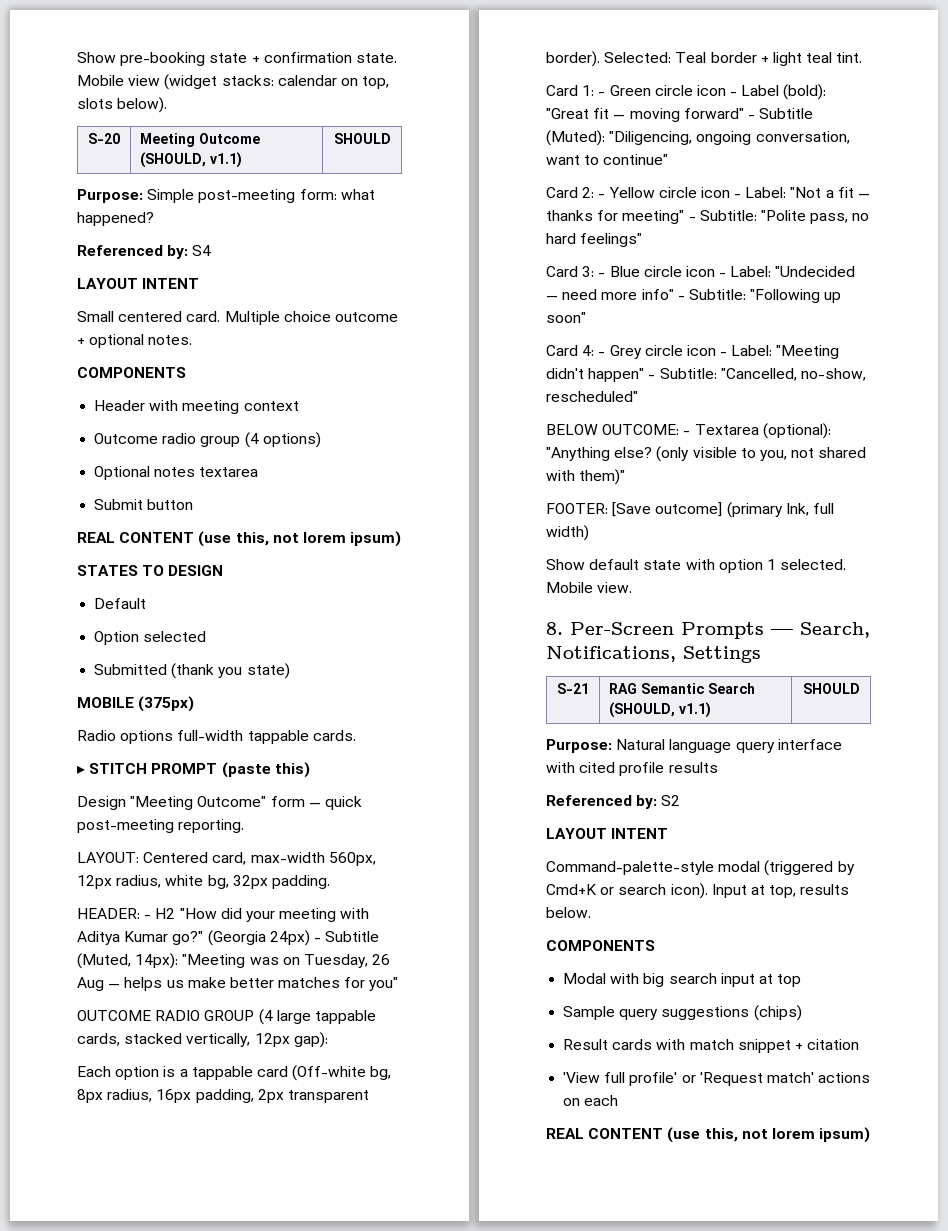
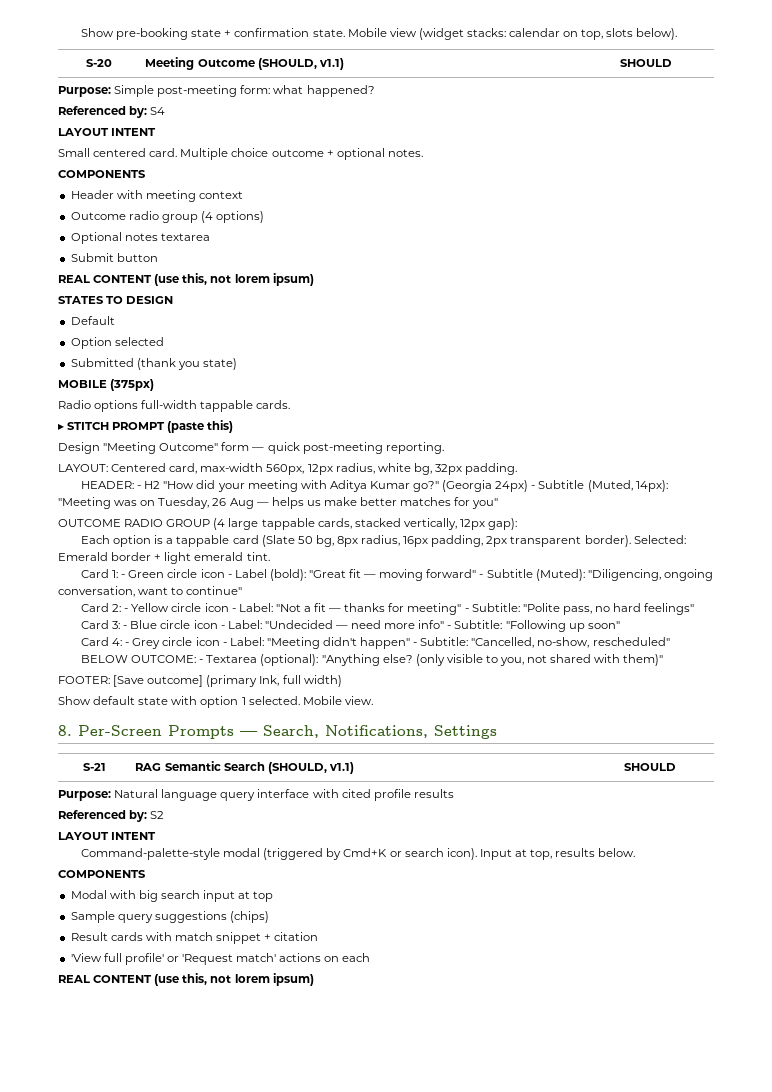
- Each option is a tappable card (Off-white bg, 8px radius, 16px padding, 2px transparent border).
+ Each option is a tappable card (Slate 50 bg, 8px radius, 16px padding, 2px transparent border).
- Selected: Teal border + light teal tint.
+ Selected: Emerald border + light emerald tint.

